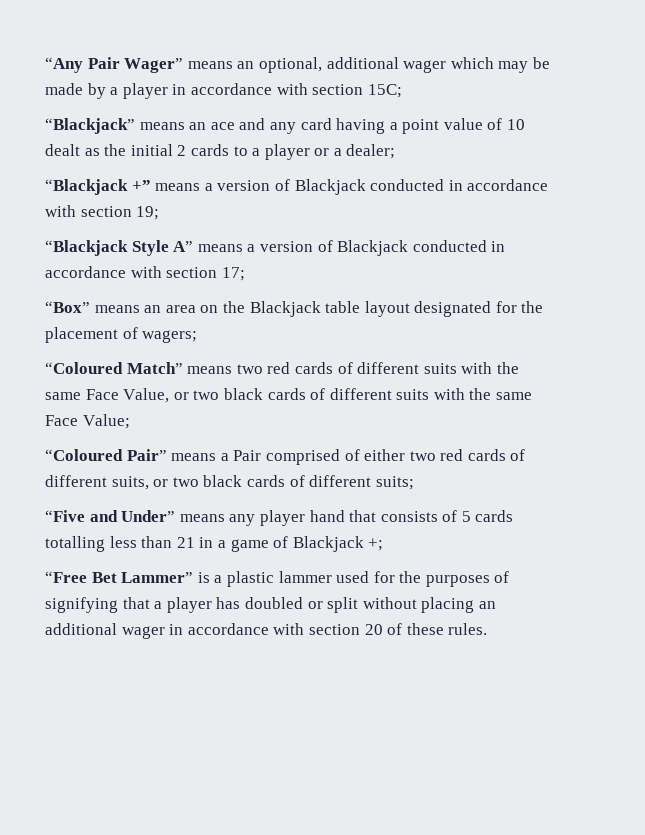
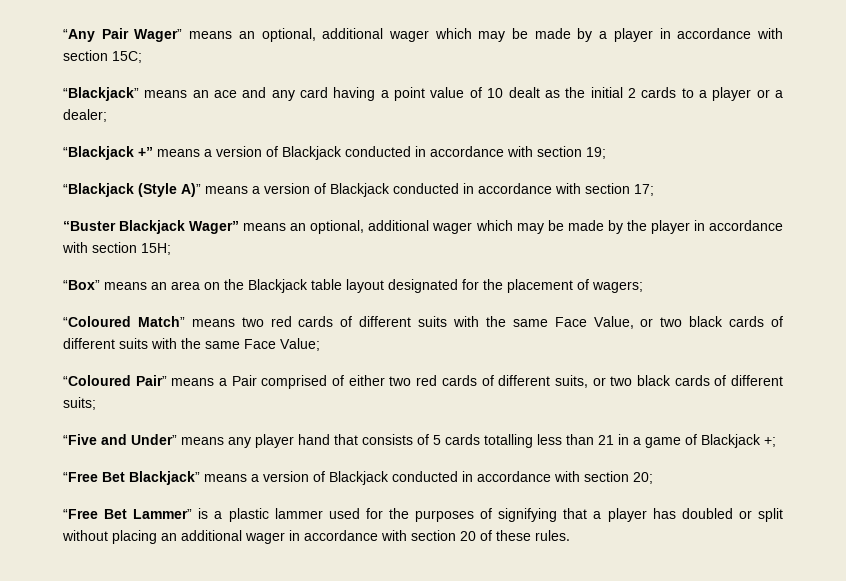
- “Blackjack Style A” means a version of Blackjack conducted in accordance with section 17;
+ “Blackjack (Style A)” means a version of Blackjack conducted in accordance with section 17;
+ “Buster Blackjack Wager” means an optional, additional wager which may be made by the player in accordance with section 15H;
+ “Free Bet Blackjack” means a version of Blackjack conducted in accordance with section 20;

